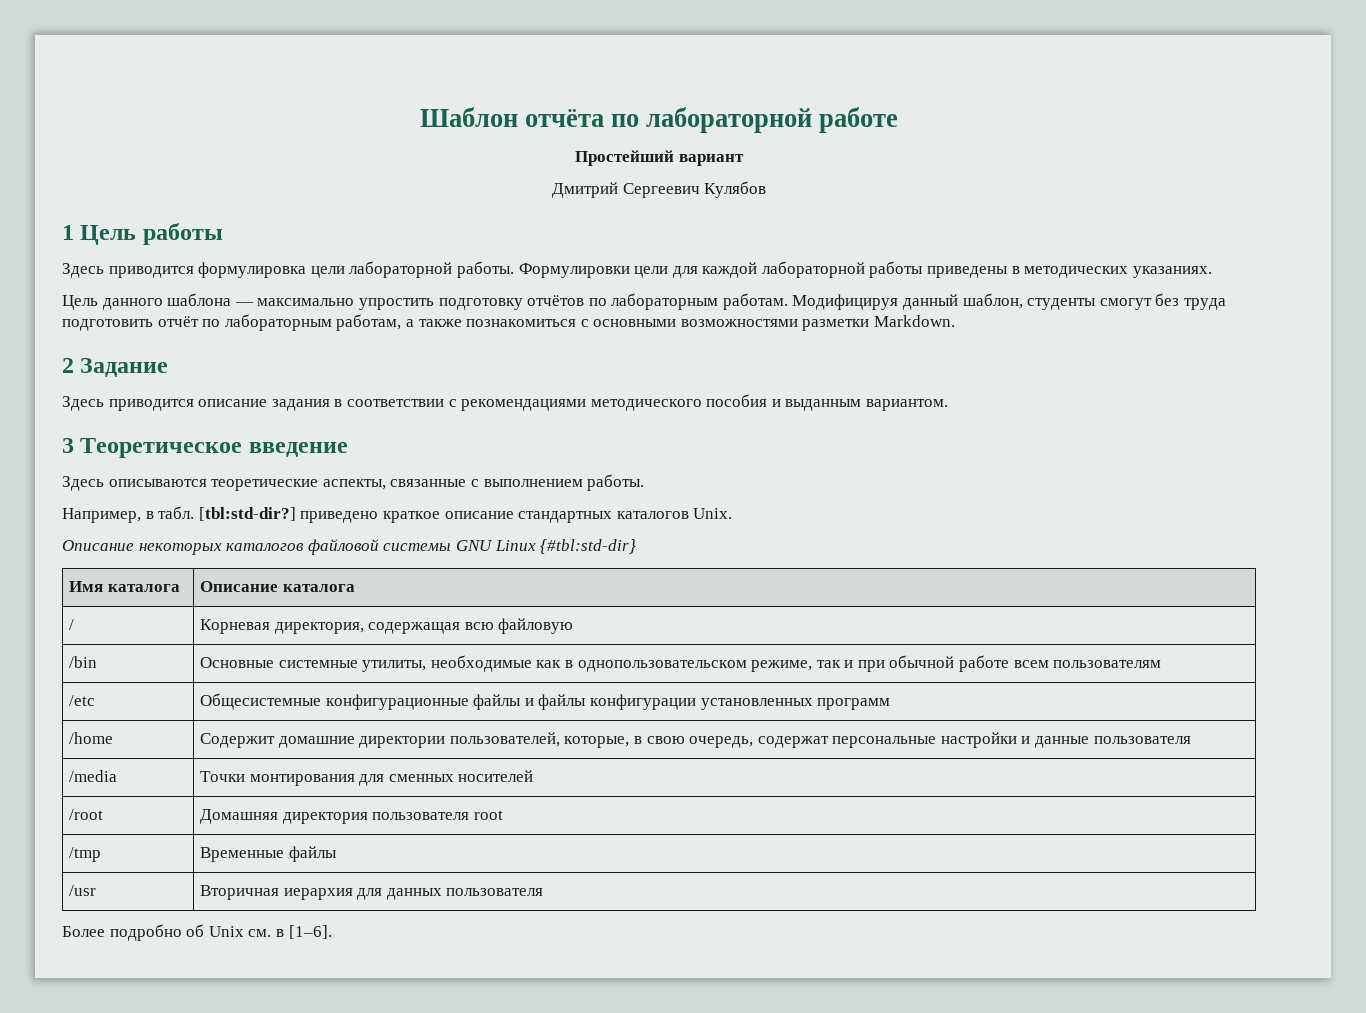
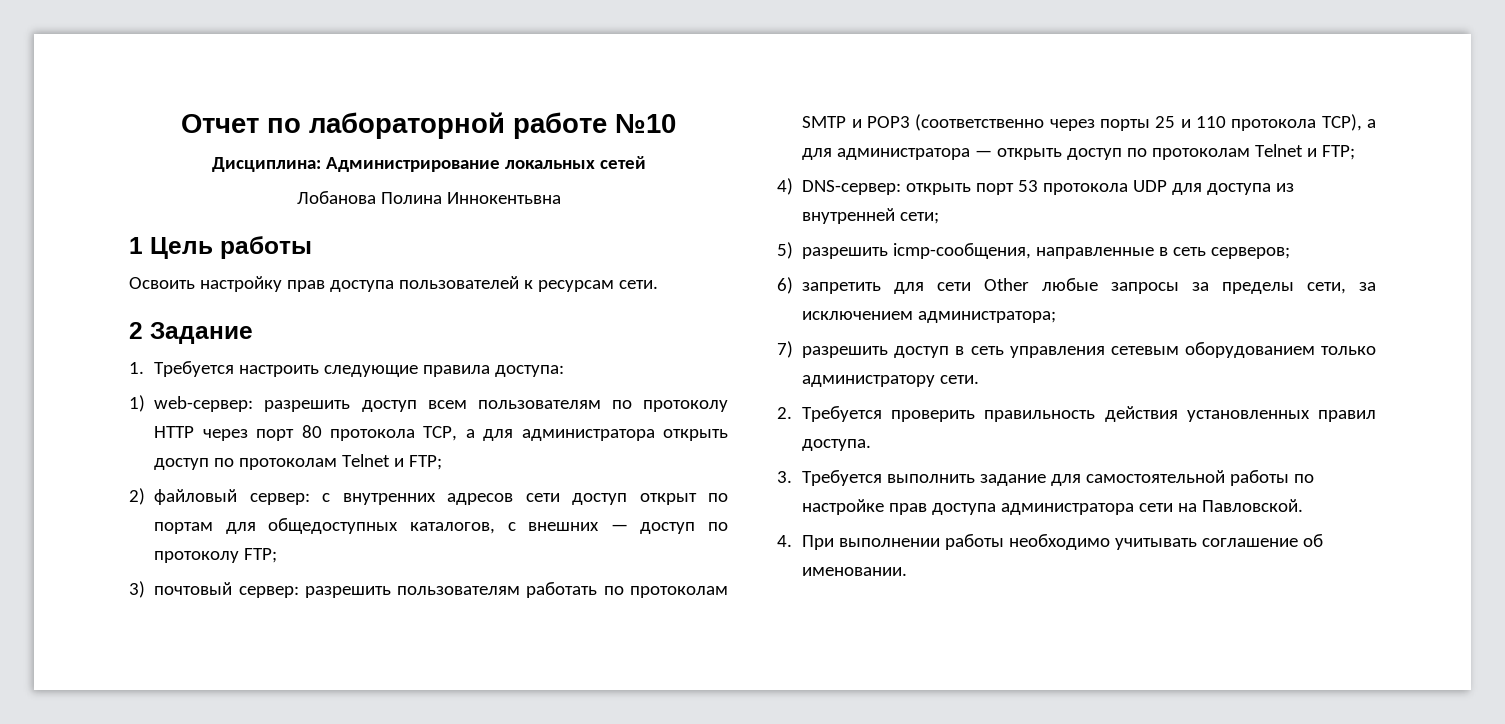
- Шаблон отчёта по лабораторной работе
- Простейший вариант
- Дмитрий Сергеевич Кулябов
+ Отчет по лабораторной работе №10
+ Дисциплина: Администрирование локальных сетей
+ Лобанова Полина Иннокентьвна
  1 Цель работы
- Здесь приводится формулировка цели лабораторной работы. Формулировки цели для каждой лабораторной работы приведены в методических указаниях.
- Цель данного шаблона — максимально упростить подготовку отчётов по лабораторным работам. Модифицируя данный шаблон, студенты смогут без труда подготовить отчёт по лабораторным работам, а также познакомиться с основными возможностями разметки Markdown.
+ Освоить настройку прав доступа пользователей к ресурсам сети.
  2 Задание
- Здесь приводится описание задания в соответствии с рекомендациями методического пособия и выданным вариантом.
- 3 Теоретическое введение
- Здесь описываются теоретические аспекты, связанные с выполнением работы.
- Например, в табл. [tbl:std-dir?] приведено краткое описание стандартных каталогов Unix.
- Описание некоторых каталогов файловой системы GNU Linux {#tbl:std-dir}
- Имя каталога | Описание каталога
- / | Корневая директория, содержащая всю файловую
- /bin | Основные системные утилиты, необходимые как в однопользовательском режиме, так и при обычной работе всем пользователям
- /etc | Общесистемные конфигурационные файлы и файлы конфигурации установленных программ
- /home | Содержит домашние директории пользователей, которые, в свою очередь, содержат персональные настройки и данные пользователя
- /media | Точки монтирования для сменных носителей
- /root | Домашняя директория пользователя root
- /tmp | Временные файлы
- /usr | Вторичная иерархия для данных пользователя
- Более подробно об Unix см. в [1–6].
+ 1. Требуется настроить следующие правила доступа:
+ 1) web-сервер: разрешить доступ всем пользователям по протоколу HTTP через порт 80 протокола TCP, а для администратора открыть доступ по протоколам Telnet и FTP;
+ 2) файловый сервер: с внутренних адресов сети доступ открыт по портам для общедоступных каталогов, с внешних — доступ по протоколу FTP;
+ 3) почтовый сервер: разрешить пользователям работать по протоколам SMTP и POP3 (соответственно через порты 25 и 110 протокола TCP), а для администратора — открыть доступ по протоколам Telnet и FTP;
+ 4) DNS-сервер: открыть порт 53 протокола UDP для доступа из внутренней сети;
+ 5) разрешить icmp-сообщения, направленные в сеть серверов;
+ 6) запретить для сети Other любые запросы за пределы сети, за исключением администратора;
+ 7) разрешить доступ в сеть управления сетевым оборудованием только администратору сети.
+ 2. Требуется проверить правильность действия установленных правил доступа.
+ 3. Требуется выполнить задание для самостоятельной работы по настройке прав доступа администратора сети на Павловской.
+ 4. При выполнении работы необходимо учитывать соглашение об именовании.

